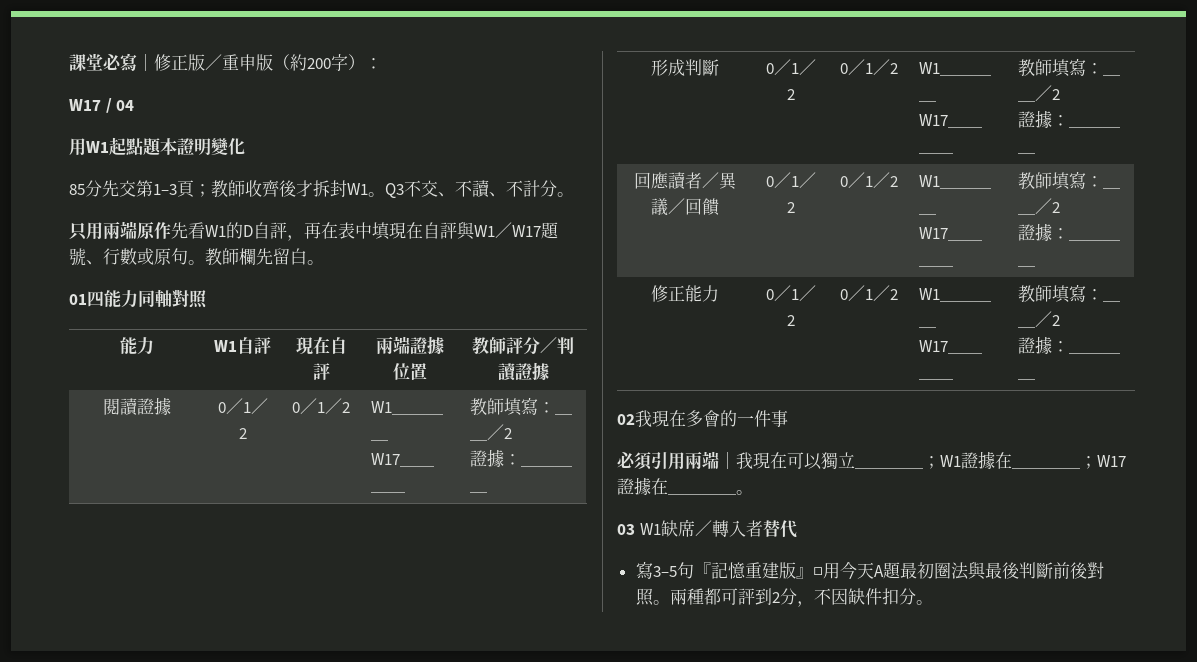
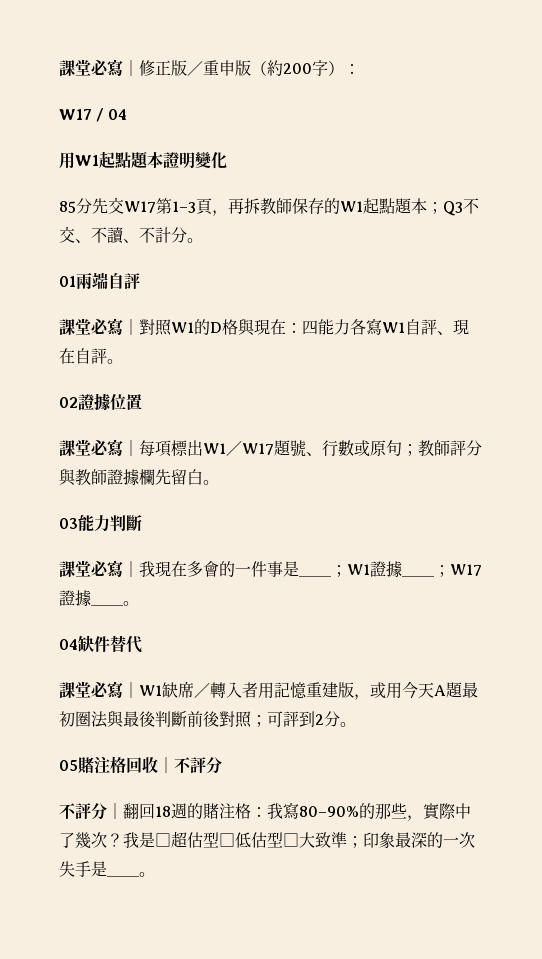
- 85分先交第1–3頁；教師收齊後才拆封W1。Q3不交、不讀、不計分。
+ 85分先交W17第1–3頁，再拆教師保存的W1起點題本；Q3不交、不讀、不計分。
- 只用兩端原作先看W1的D自評，再在表中填現在自評與W1／W17題號、行數或原句。教師欄先留白。
- 01四能力同軸對照
- 能力 | W1自評 | 現在自評 | 兩端證據位置 | 教師評分／判讀證據
- 閱讀證據 | 0／1／2 | 0／1／2 | W1＿＿＿＿
- W17＿＿＿＿ | 教師填寫：＿＿／2
- 證據：＿＿＿＿
- 形成判斷 | 0／1／2 | 0／1／2 | W1＿＿＿＿
- W17＿＿＿＿ | 教師填寫：＿＿／2
- 證據：＿＿＿＿
- 回應讀者／異議／回饋 | 0／1／2 | 0／1／2 | W1＿＿＿＿
- W17＿＿＿＿ | 教師填寫：＿＿／2
- 證據：＿＿＿＿
- 修正能力 | 0／1／2 | 0／1／2 | W1＿＿＿＿
- W17＿＿＿＿ | 教師填寫：＿＿／2
- 證據：＿＿＿＿
- 02我現在多會的一件事
- 必須引用兩端｜我現在可以獨立＿＿＿＿；W1證據在＿＿＿＿；W17證據在＿＿＿＿。
+ 01兩端自評
+ 課堂必寫｜對照W1的D格與現在：四能力各寫W1自評、現在自評。
+ 02證據位置
+ 課堂必寫｜每項標出W1／W17題號、行數或原句；教師評分與教師證據欄先留白。
+ 03能力判斷
+ 課堂必寫｜我現在多會的一件事是＿＿；W1證據＿＿；W17證據＿＿。
- 03 W1缺席／轉入者替代
- 寫3–5句『記憶重建版』□用今天A題最初圈法與最後判斷前後對照。兩種都可評到2分，不因缺件扣分。
+ 04缺件替代
+ 課堂必寫｜W1缺席／轉入者用記憶重建版，或用今天A題最初圈法與最後判斷前後對照；可評到2分。
+ 05賭注格回收｜不評分
+ 不評分｜翻回18週的賭注格：我寫80–90%的那些，實際中了幾次？我是□超估型□低估型□大致準；印象最深的一次失手是＿＿。

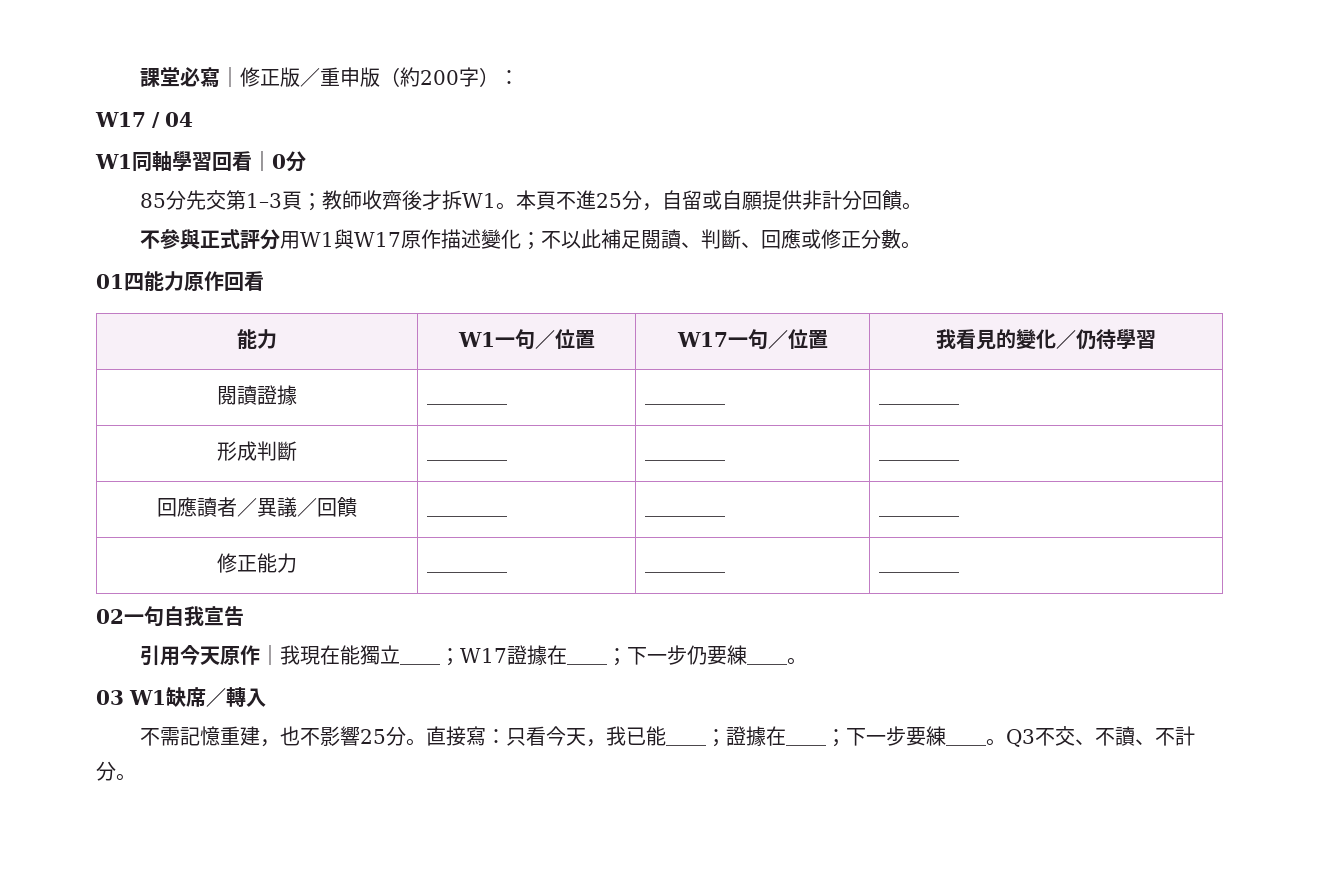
- 用W1起點題本證明變化
+ W1同軸學習回看｜0分
- 85分先交W17第1–3頁，再拆教師保存的W1起點題本；Q3不交、不讀、不計分。
+ 85分先交第1–3頁；教師收齊後才拆W1。本頁不進25分，自留或自願提供非計分回饋。
+ 不參與正式評分用W1與W17原作描述變化；不以此補足閱讀、判斷、回應或修正分數。
+ 01四能力原作回看
+ 能力 | W1一句／位置 | W17一句／位置 | 我看見的變化／仍待學習
+ 閱讀證據 | ＿＿＿＿ | ＿＿＿＿ | ＿＿＿＿
+ 形成判斷 | ＿＿＿＿ | ＿＿＿＿ | ＿＿＿＿
+ 回應讀者／異議／回饋 | ＿＿＿＿ | ＿＿＿＿ | ＿＿＿＿
+ 修正能力 | ＿＿＿＿ | ＿＿＿＿ | ＿＿＿＿
+ 02一句自我宣告
+ 引用今天原作｜我現在能獨立＿＿；W17證據在＿＿；下一步仍要練＿＿。
+ 03 W1缺席／轉入
+ 不需記憶重建，也不影響25分。直接寫：只看今天，我已能＿＿；證據在＿＿；下一步要練＿＿。Q3不交、不讀、不計分。
- 01兩端自評
- 課堂必寫｜對照W1的D格與現在：四能力各寫W1自評、現在自評。
- 02證據位置
- 課堂必寫｜每項標出W1／W17題號、行數或原句；教師評分與教師證據欄先留白。
- 03能力判斷
- 課堂必寫｜我現在多會的一件事是＿＿；W1證據＿＿；W17證據＿＿。
- 04缺件替代
- 課堂必寫｜W1缺席／轉入者用記憶重建版，或用今天A題最初圈法與最後判斷前後對照；可評到2分。
- 05賭注格回收｜不評分
- 不評分｜翻回18週的賭注格：我寫80–90%的那些，實際中了幾次？我是□超估型□低估型□大致準；印象最深的一次失手是＿＿。

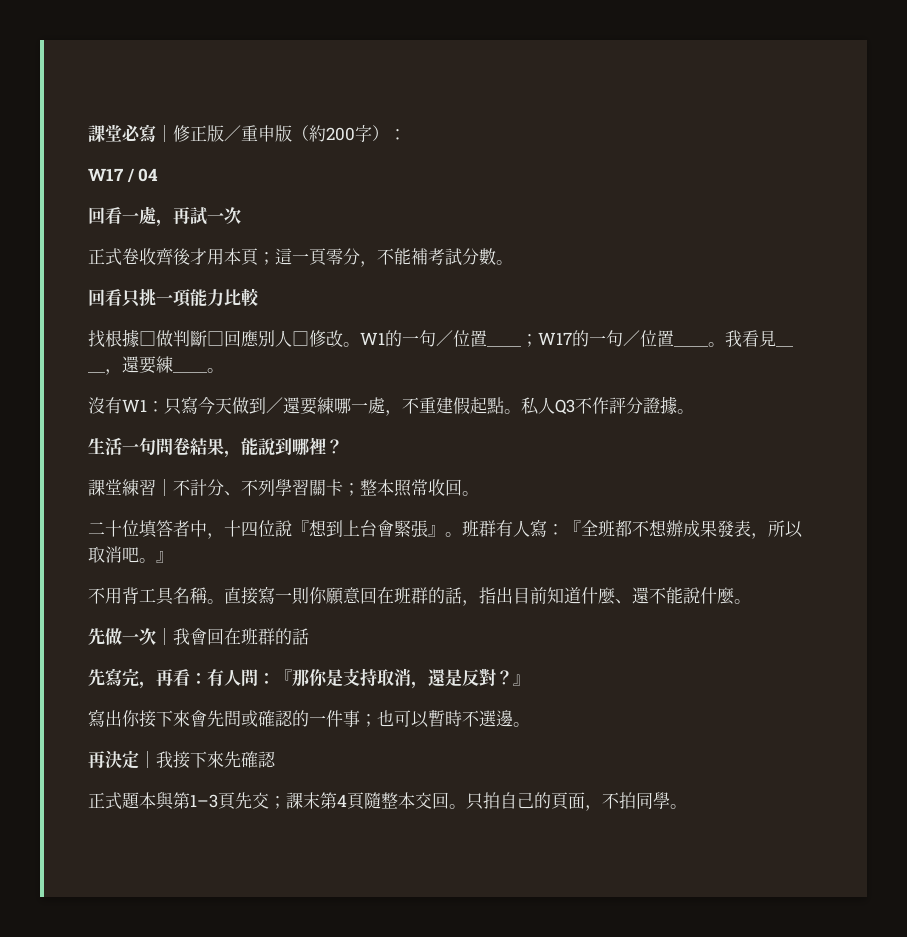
- W1同軸學習回看｜0分
- 85分先交第1–3頁；教師收齊後才拆W1。本頁不進25分，自留或自願提供非計分回饋。
- 不參與正式評分用W1與W17原作描述變化；不以此補足閱讀、判斷、回應或修正分數。
- 01四能力原作回看
- 能力 | W1一句／位置 | W17一句／位置 | 我看見的變化／仍待學習
- 閱讀證據 | ＿＿＿＿ | ＿＿＿＿ | ＿＿＿＿
- 形成判斷 | ＿＿＿＿ | ＿＿＿＿ | ＿＿＿＿
- 回應讀者／異議／回饋 | ＿＿＿＿ | ＿＿＿＿ | ＿＿＿＿
- 修正能力 | ＿＿＿＿ | ＿＿＿＿ | ＿＿＿＿
- 02一句自我宣告
- 引用今天原作｜我現在能獨立＿＿；W17證據在＿＿；下一步仍要練＿＿。
- 03 W1缺席／轉入
- 不需記憶重建，也不影響25分。直接寫：只看今天，我已能＿＿；證據在＿＿；下一步要練＿＿。Q3不交、不讀、不計分。
+ 回看一處，再試一次
+ 正式卷收齊後才用本頁；這一頁零分，不能補考試分數。
+ 回看只挑一項能力比較
+ 找根據□做判斷□回應別人□修改。W1的一句／位置＿＿；W17的一句／位置＿＿。我看見＿＿，還要練＿＿。
+ 沒有W1：只寫今天做到／還要練哪一處，不重建假起點。私人Q3不作評分證據。
+ 生活一句問卷結果，能說到哪裡？
+ 課堂練習｜不計分、不列學習關卡；整本照常收回。
+ 二十位填答者中，十四位說『想到上台會緊張』。班群有人寫：『全班都不想辦成果發表，所以取消吧。』
+ 不用背工具名稱。直接寫一則你願意回在班群的話，指出目前知道什麼、還不能說什麼。
+ 先做一次｜我會回在班群的話
+ 先寫完，再看：有人問：『那你是支持取消，還是反對？』
+ 寫出你接下來會先問或確認的一件事；也可以暫時不選邊。
+ 再決定｜我接下來先確認
+ 正式題本與第1–3頁先交；課末第4頁隨整本交回。只拍自己的頁面，不拍同學。

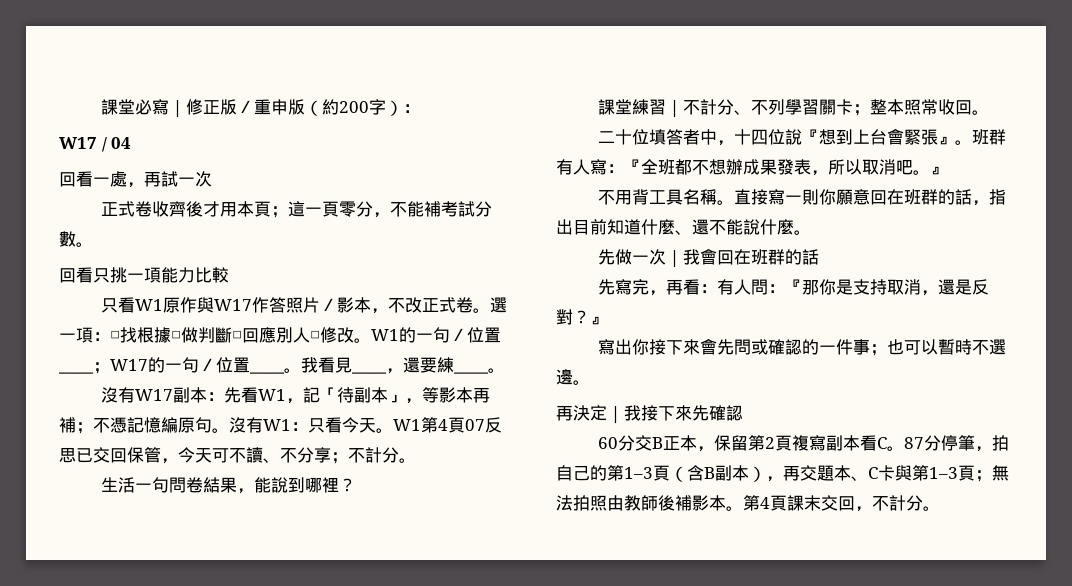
- 找根據□做判斷□回應別人□修改。
+ 只看W1原作與W17作答照片／影本，不改正式卷。選一項：□找根據□做判斷□回應別人□修改。
- 沒有W1：只寫今天做到／還要練哪一處，不重建假起點。私人Q3不作評分證據。
+ 沒有W17副本：先看W1，記「待副本」，等影本再補；不憑記憶編原句。沒有W1：只看今天。W1第4頁07反思已交回保管，今天可不讀、不分享；不計分。
- 正式題本與第1–3頁先交；課末第4頁隨整本交回。只拍自己的頁面，不拍同學。
+ 60分交B正本，保留第2頁複寫副本看C。87分停筆，拍自己的第1–3頁（含B副本），再交題本、C卡與第1–3頁；無法拍照由教師後補影本。第4頁課末交回，不計分。

